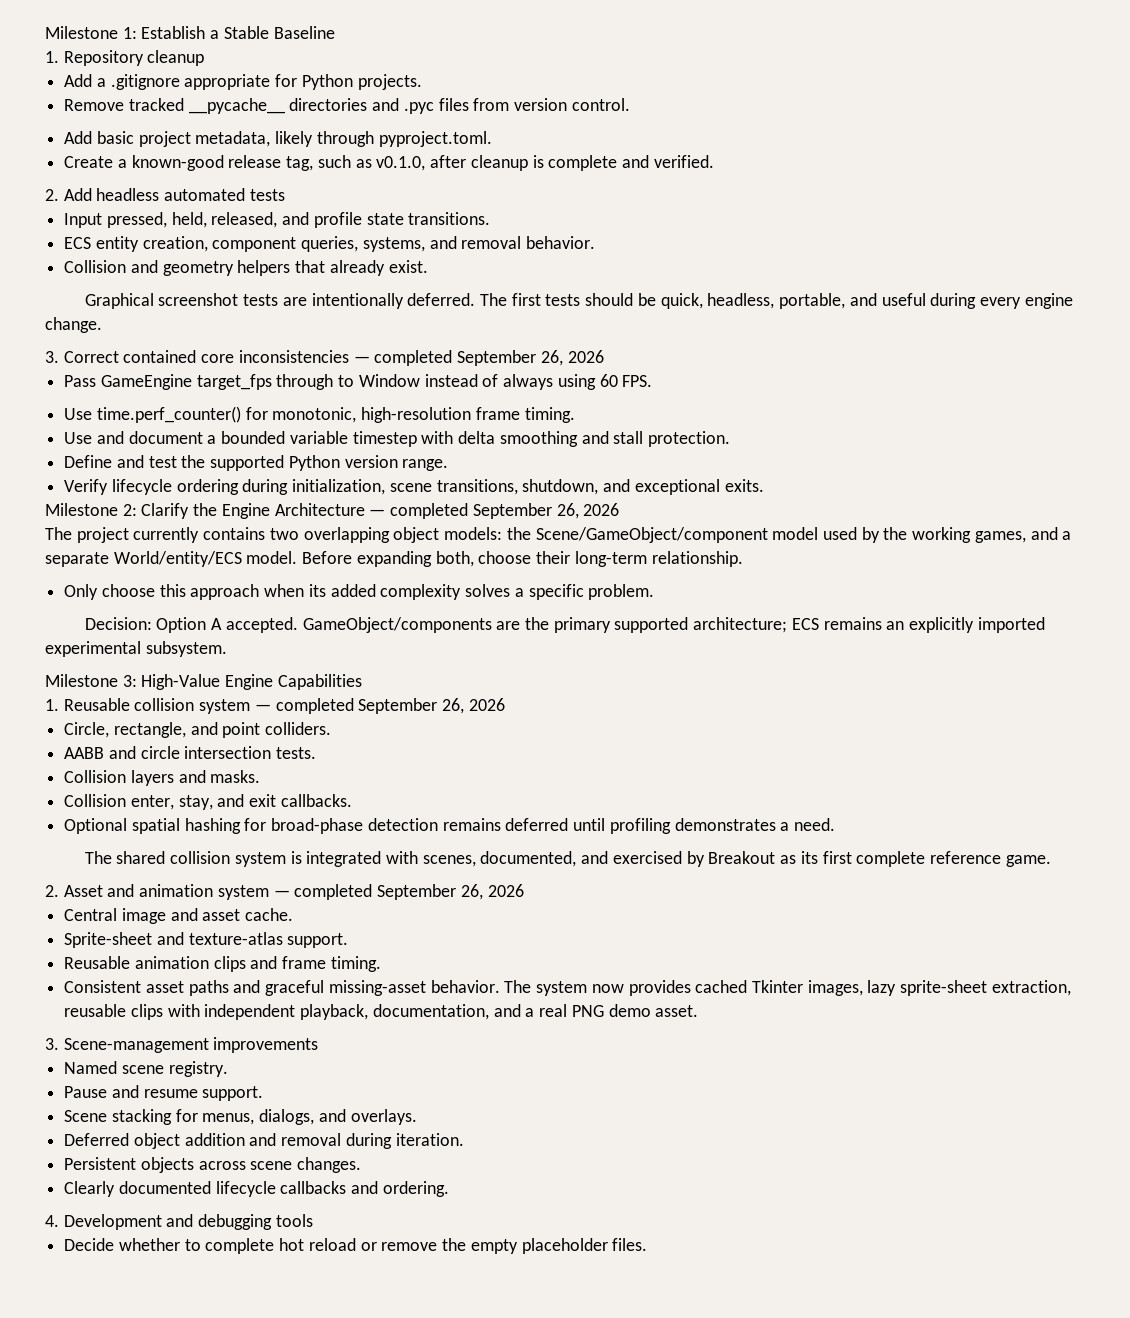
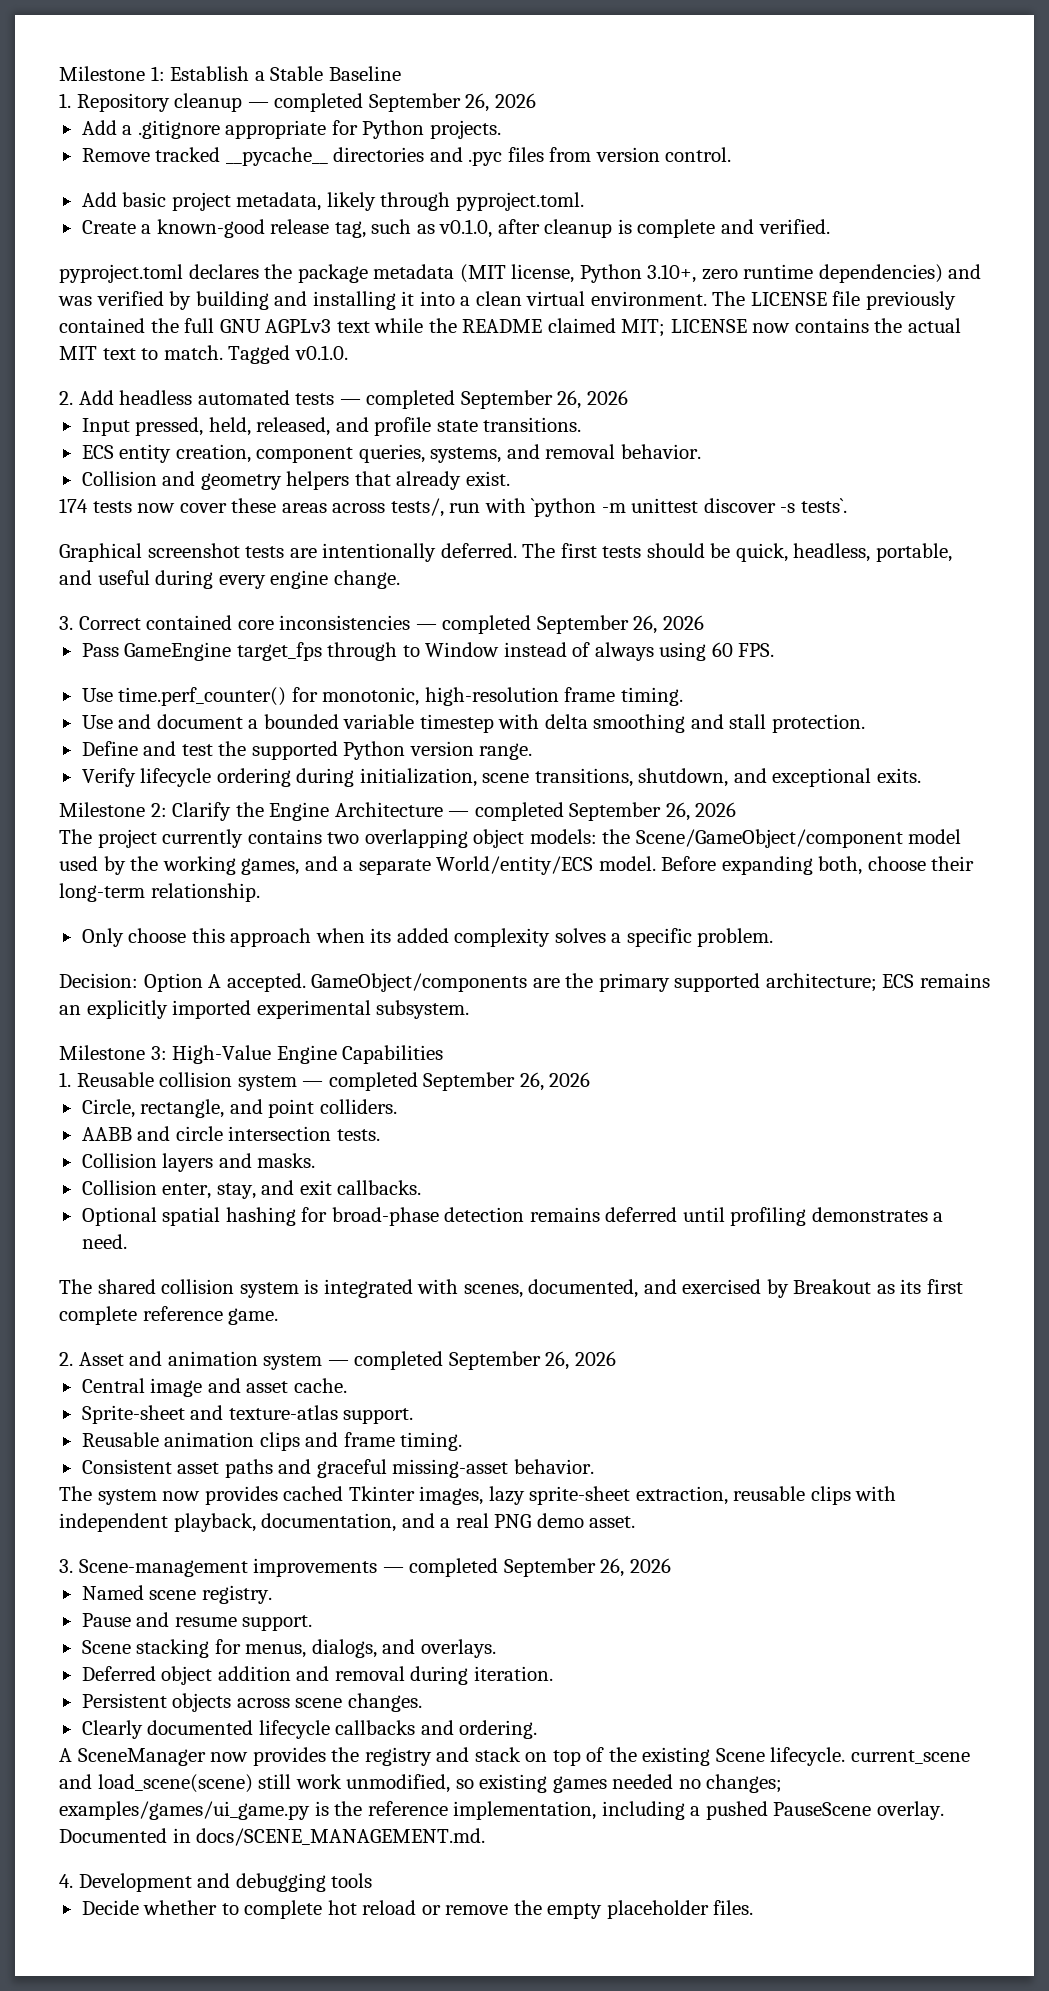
- 1. Repository cleanup
+ 1. Repository cleanup — completed September 26, 2026
+ pyproject.toml declares the package metadata (MIT license, Python 3.10+, zero runtime dependencies) and was verified by building and installing it into a clean virtual environment. The LICENSE file previously contained the full GNU AGPLv3 text while the README claimed MIT; LICENSE now contains the actual MIT text to match. Tagged v0.1.0.
- 2. Add headless automated tests
+ 2. Add headless automated tests — completed September 26, 2026
+ 174 tests now cover these areas across tests/, run with `python -m unittest discover -s tests`.
- Consistent asset paths and graceful missing-asset behavior. The system now provides cached Tkinter images, lazy sprite-sheet extraction, reusable clips with independent playback, documentation, and a real PNG demo asset.
+ Consistent asset paths and graceful missing-asset behavior.
+ The system now provides cached Tkinter images, lazy sprite-sheet extraction, reusable clips with independent playback, documentation, and a real PNG demo asset.
- 3. Scene-management improvements
+ 3. Scene-management improvements — completed September 26, 2026
+ A SceneManager now provides the registry and stack on top of the existing Scene lifecycle. current_scene and load_scene(scene) still work unmodified, so existing games needed no changes; examples/games/ui_game.py is the reference implementation, including a pushed PauseScene overlay. Documented in docs/SCENE_MANAGEMENT.md.

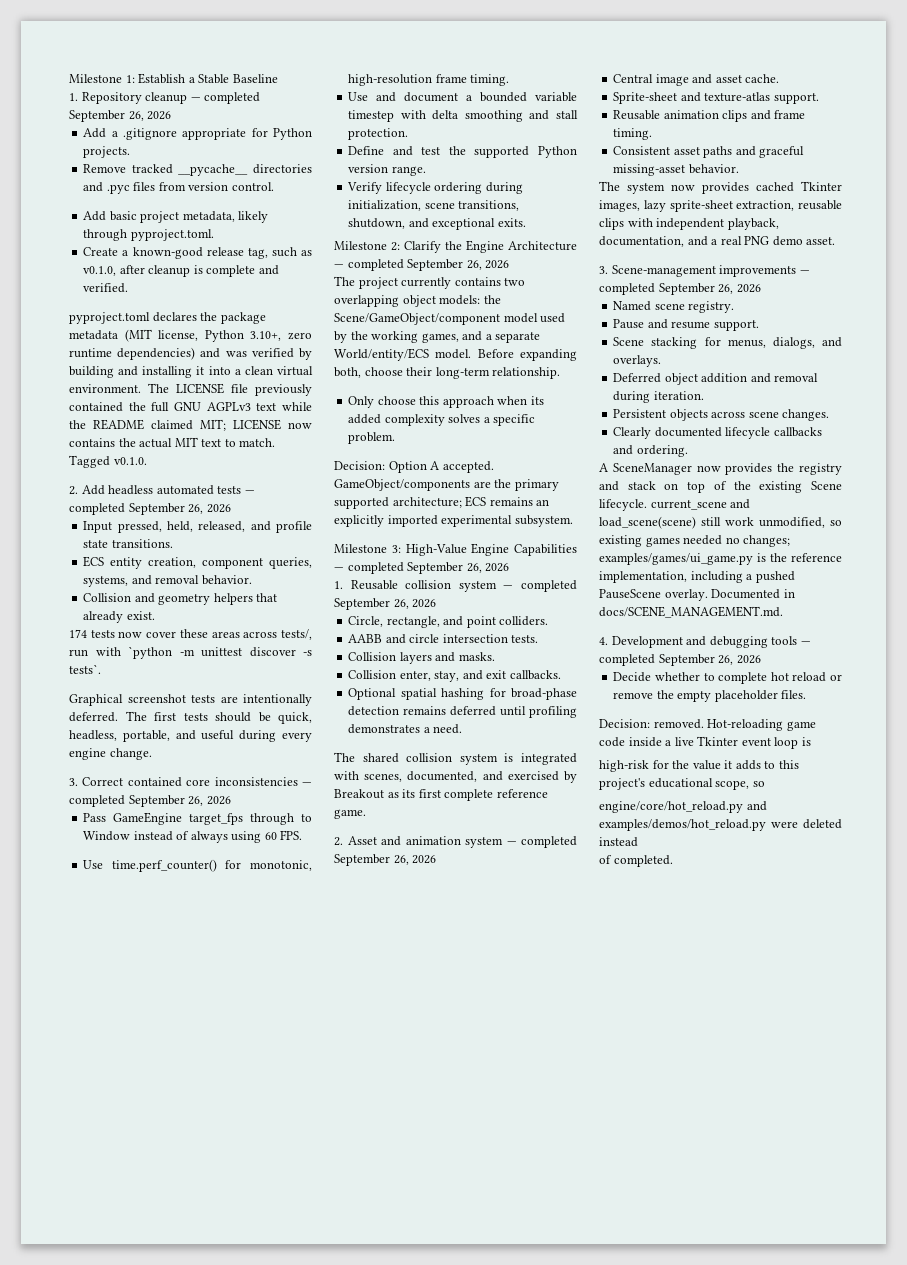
- Milestone 3: High-Value Engine Capabilities
+ Milestone 3: High-Value Engine Capabilities — completed September 26, 2026
- 4. Development and debugging tools
+ 4. Development and debugging tools — completed September 26, 2026
+ Decision: removed. Hot-reloading game code inside a live Tkinter event loop is
+ high-risk for the value it adds to this project's educational scope, so
+ engine/core/hot_reload.py and examples/demos/hot_reload.py were deleted instead
+ of completed.

